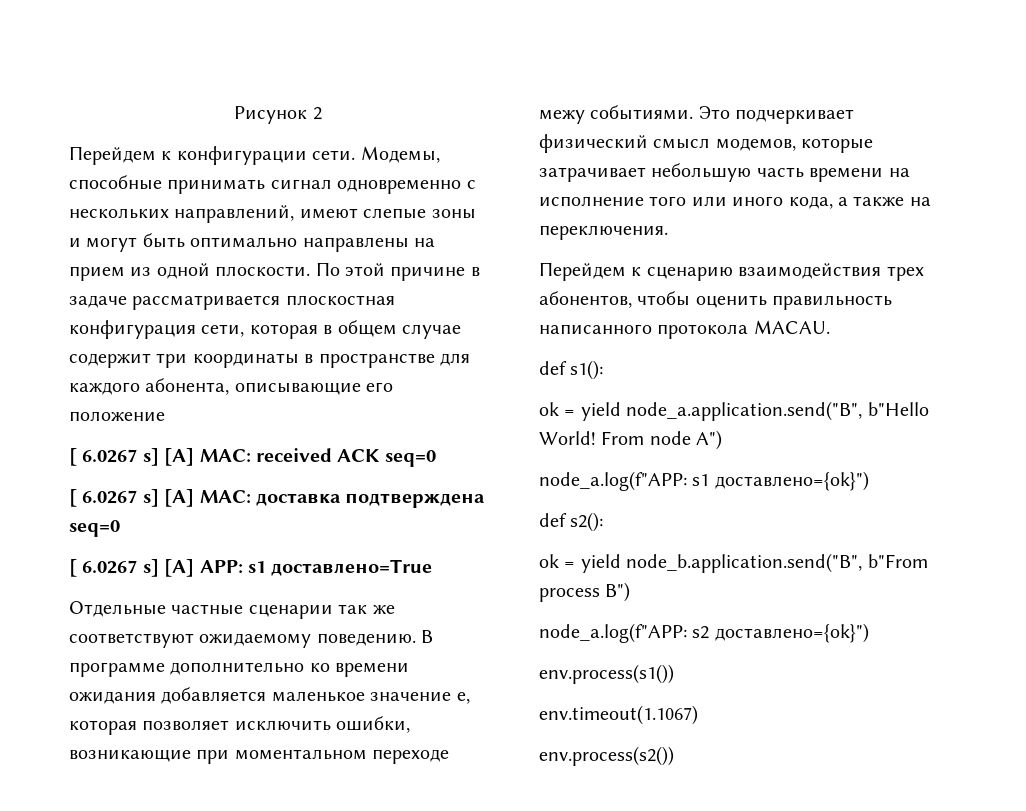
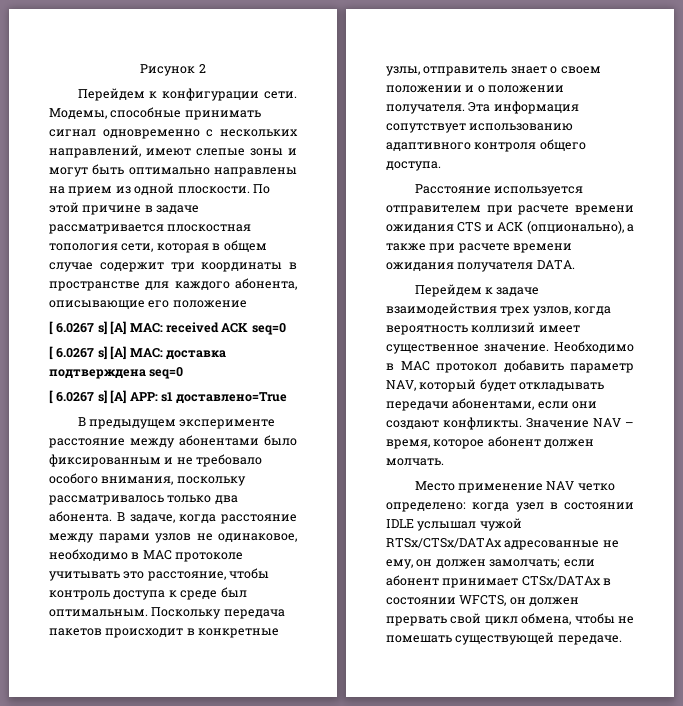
- По этой причине в задаче рассматривается плоскостная конфигурация сети, которая в общем случае содержит три координаты в пространстве для каждого абонента, описывающие его положение
+ По этой причине в задаче рассматривается плоскостная топология сети, которая в общем случае содержит три координаты в пространстве для каждого абонента, описывающие его положение
- Отдельные частные сценарии так же соответствуют ожидаемому поведению. В программе дополнительно ко времени ожидания добавляется маленькое значение e, которая позволяет исключить ошибки, возникающие при моментальном переходе межу событиями. Это подчеркивает физический смысл модемов, которые затрачивает небольшую часть времени на исполнение того или иного кода, а также на переключения.
- Перейдем к сценарию взаимодействия трех абонентов, чтобы оценить правильность написанного протокола MACAU.
- def s1():
- ok = yield node_a.application.send("B", b"Hello World! From node A")
- node_a.log(f"APP: s1 доставлено={ok}")
- def s2():
- ok = yield node_b.application.send("B", b"From process B")
- node_a.log(f"APP: s2 доставлено={ok}")
- env.process(s1())
- env.timeout(1.1067)
- env.process(s2())
+ В предыдущем эксперименте расстояние между абонентами было фиксированным и не требовало особого внимания, поскольку рассматривалось только два абонента. В задаче, когда расстояние между парами узлов не одинаковое, необходимо в MAC протоколе учитывать это расстояние, чтобы контроль доступа к среде был оптимальным. Поскольку передача пакетов происходит в конкретные узлы, отправитель знает о своем положении и о положении получателя. Эта информация сопутствует использованию адаптивного контроля общего доступа.
+ Расстояние используется отправителем при расчете времени ожидания CTS и ACK (опционально), а также при расчете времени ожидания получателя DATA.
+ Перейдем к задаче взаимодействия трех узлов, когда вероятность коллизий имеет существенное значение. Необходимо в MAC протокол добавить параметр NAV, который будет откладывать передачи абонентами, если они создают конфликты. Значение NAV – время, которое абонент должен молчать.
+ Место применение NAV четко определено: когда узел в состоянии IDLE услышал чужой RTSx/CTSx/DATAx адресованные не ему, он должен замолчать; если абонент принимает CTSx/DATAx в состоянии WFCTS, он должен прервать свой цикл обмена, чтобы не помешать существующей передаче.

